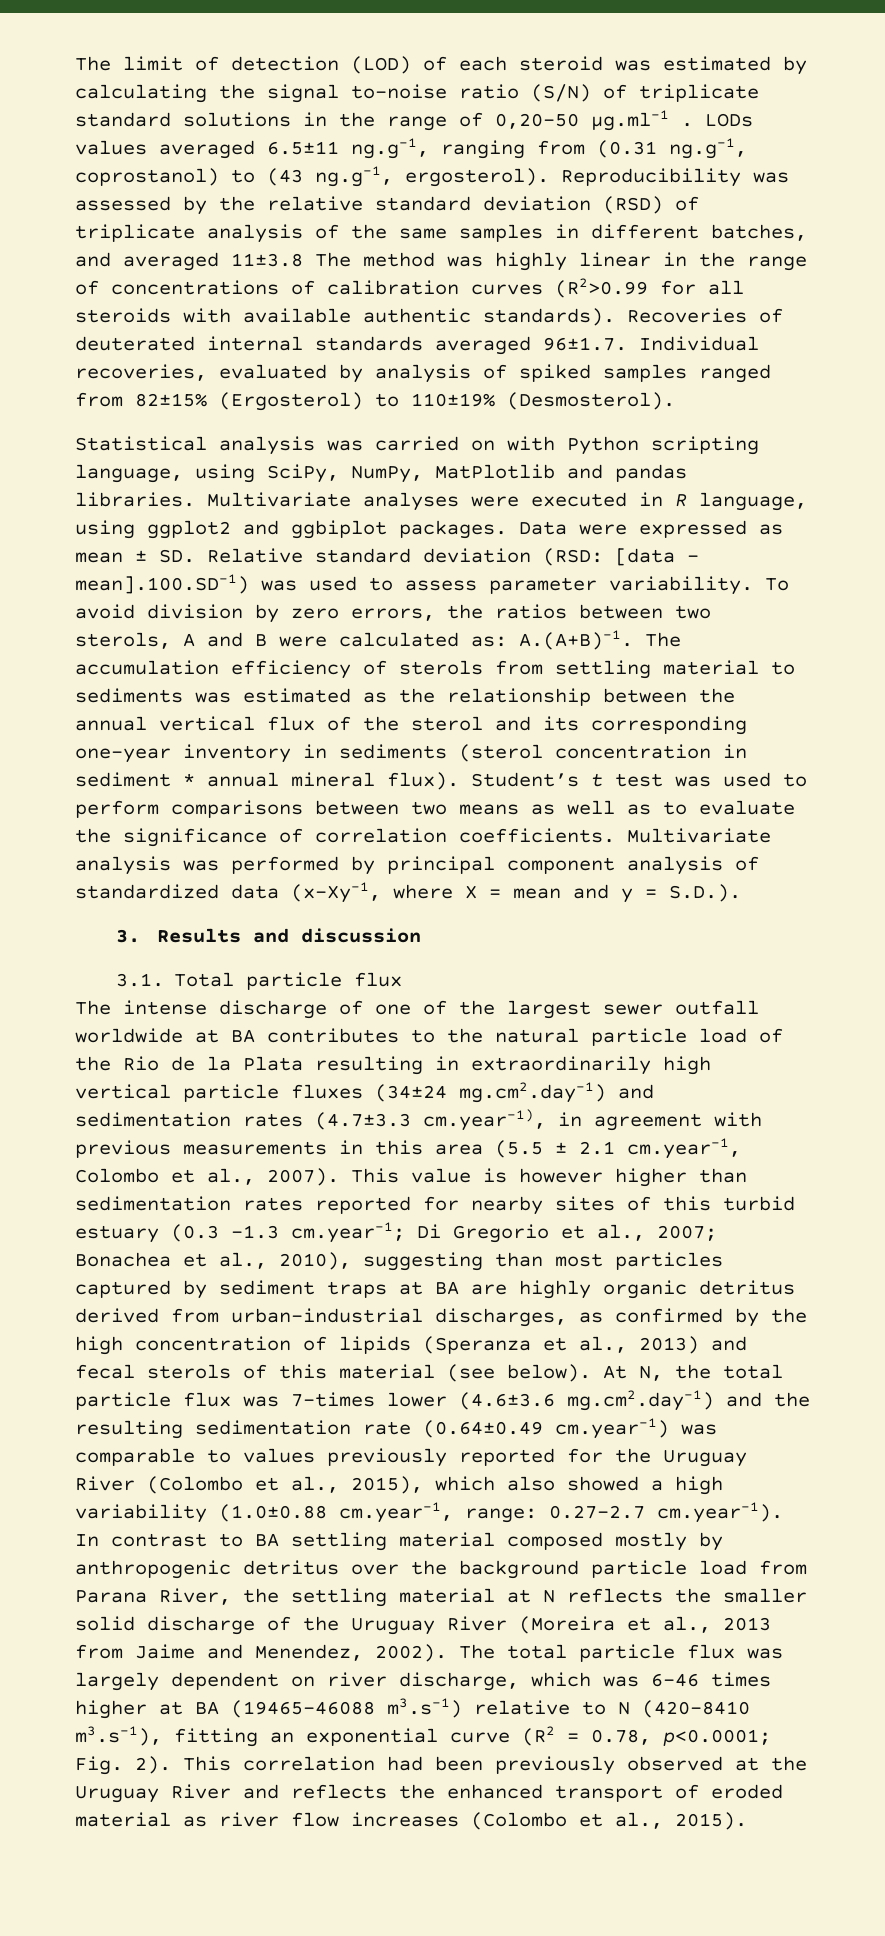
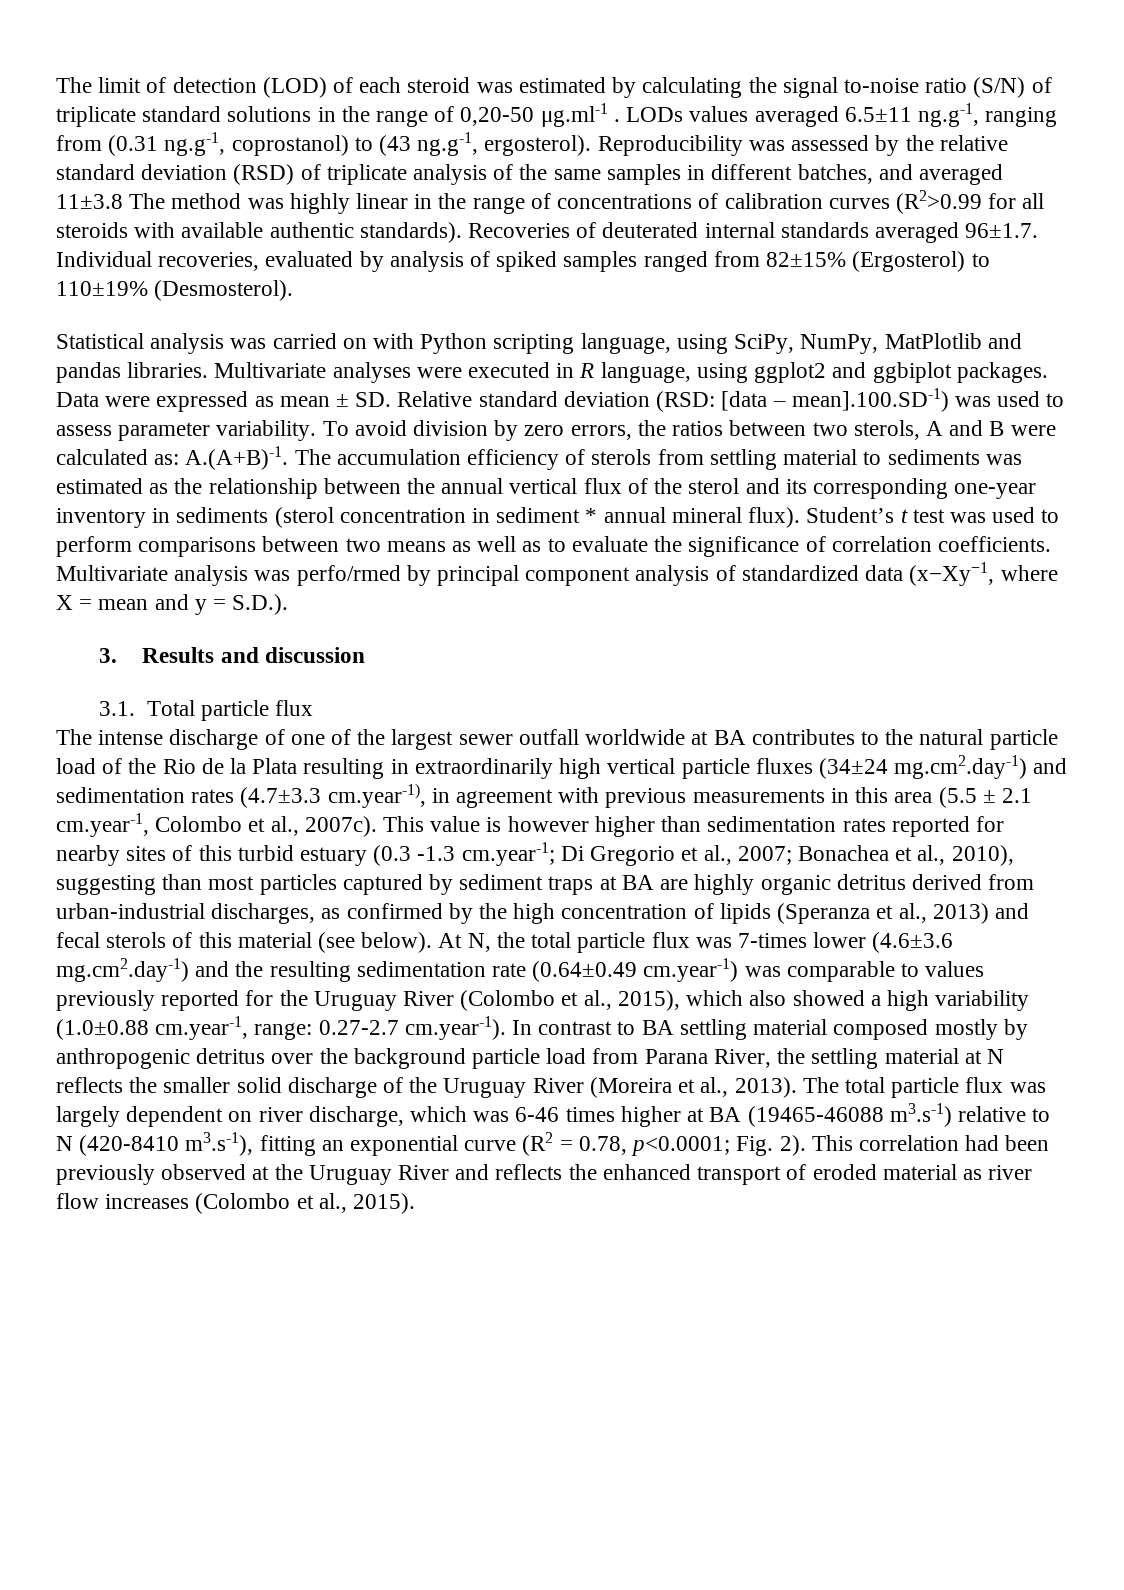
- Multivariate analysis was performed by principal component analysis of standardized data (x−Xy−1, where X = mean and y = S.D.).
+ Multivariate analysis was perfo/rmed by principal component analysis of standardized data (x−Xy−1, where X = mean and y = S.D.).
- The intense discharge of one of the largest sewer outfall worldwide at BA contributes to the natural particle load of the Rio de la Plata resulting in extraordinarily high vertical particle fluxes (34±24 mg.cm2.day-1) and sedimentation rates (4.7±3.3 cm.year-1), in agreement with previous measurements in this area (5.5 ± 2.1 cm.year-1, Colombo et al., 2007).
+ The intense discharge of one of the largest sewer outfall worldwide at BA contributes to the natural particle load of the Rio de la Plata resulting in extraordinarily high vertical particle fluxes (34±24 mg.cm2.day-1) and sedimentation rates (4.7±3.3 cm.year-1), in agreement with previous measurements in this area (5.5 ± 2.1 cm.year-1, Colombo et al., 2007c).
- 0.27-2.7 cm.year-1). In contrast to BA settling material composed mostly by anthropogenic detritus over the background particle load from Parana River, the settling material at N reflects the smaller solid discharge of the Uruguay River (Moreira et al., 2013 from Jaime and Menendez, 2002).
+ 0.27-2.7 cm.year-1). In contrast to BA settling material composed mostly by anthropogenic detritus over the background particle load from Parana River, the settling material at N reflects the smaller solid discharge of the Uruguay River (Moreira et al., 2013).

